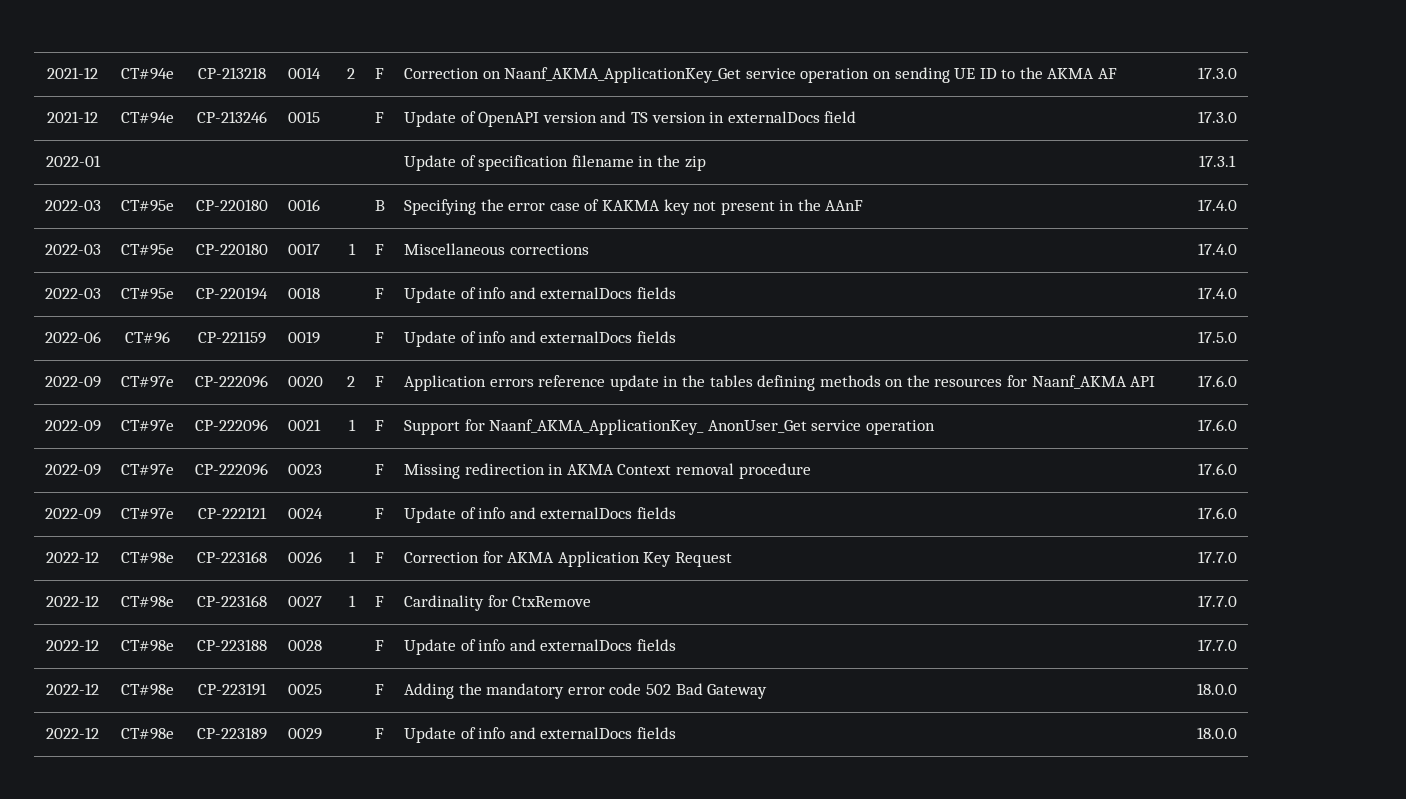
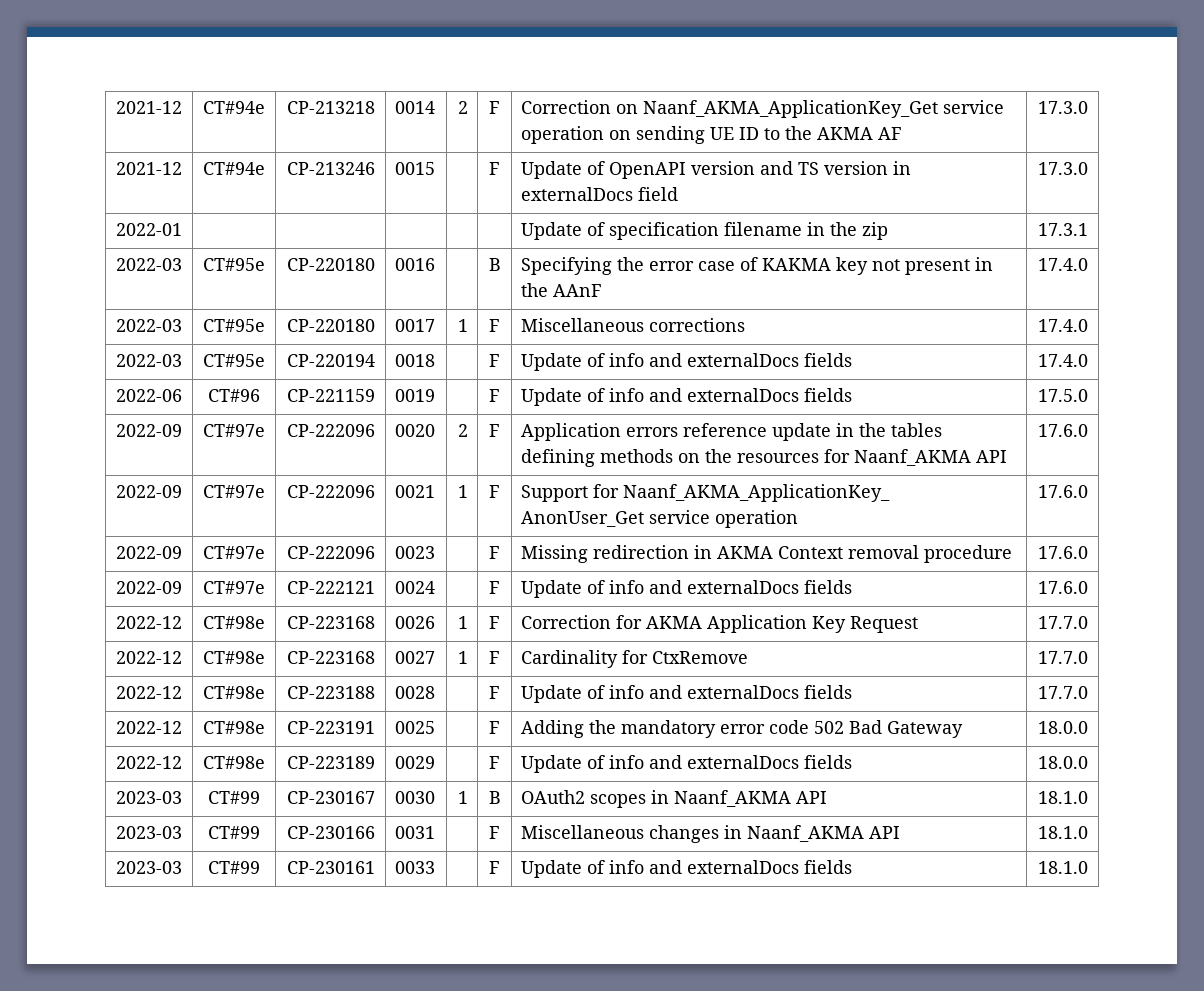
+ 2023-03 | CT#99 | CP-230167 | 0030 | 1 | B | OAuth2 scopes in Naanf_AKMA API | 18.1.0
+ 2023-03 | CT#99 | CP-230166 | 0031 | | F | Miscellaneous changes in Naanf_AKMA API | 18.1.0
+ 2023-03 | CT#99 | CP-230161 | 0033 | | F | Update of info and externalDocs fields | 18.1.0

